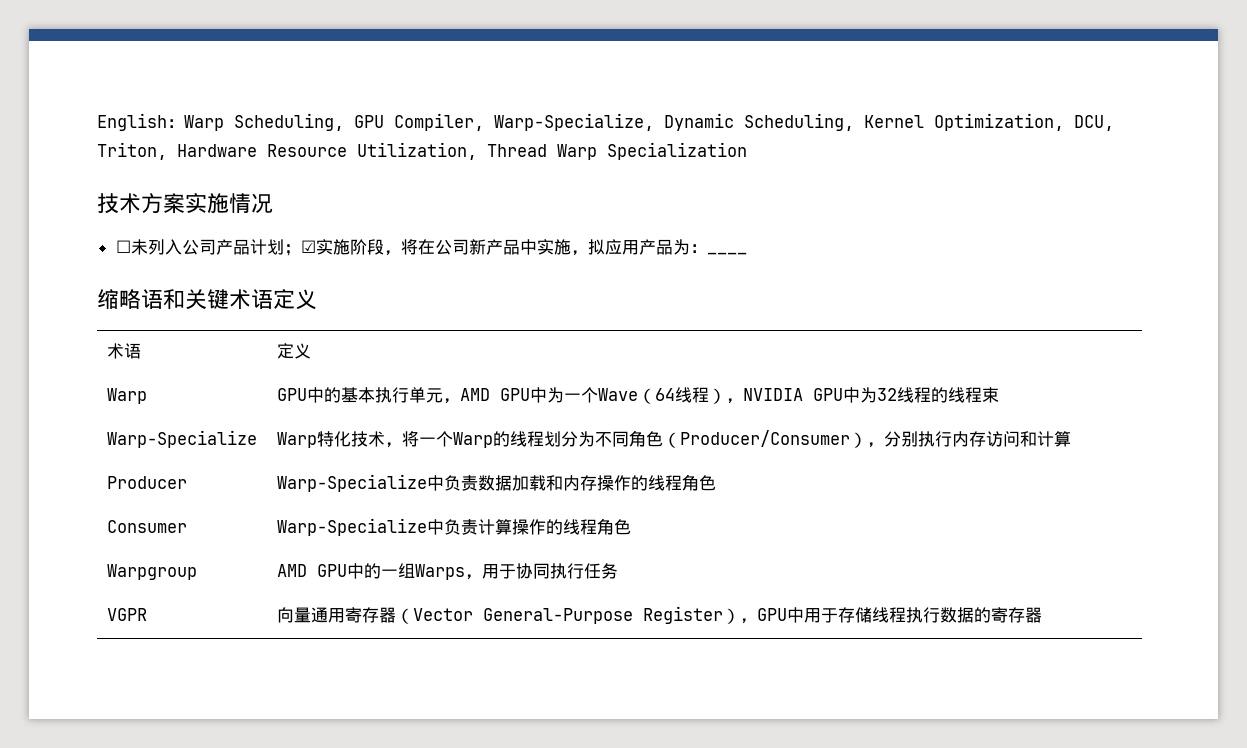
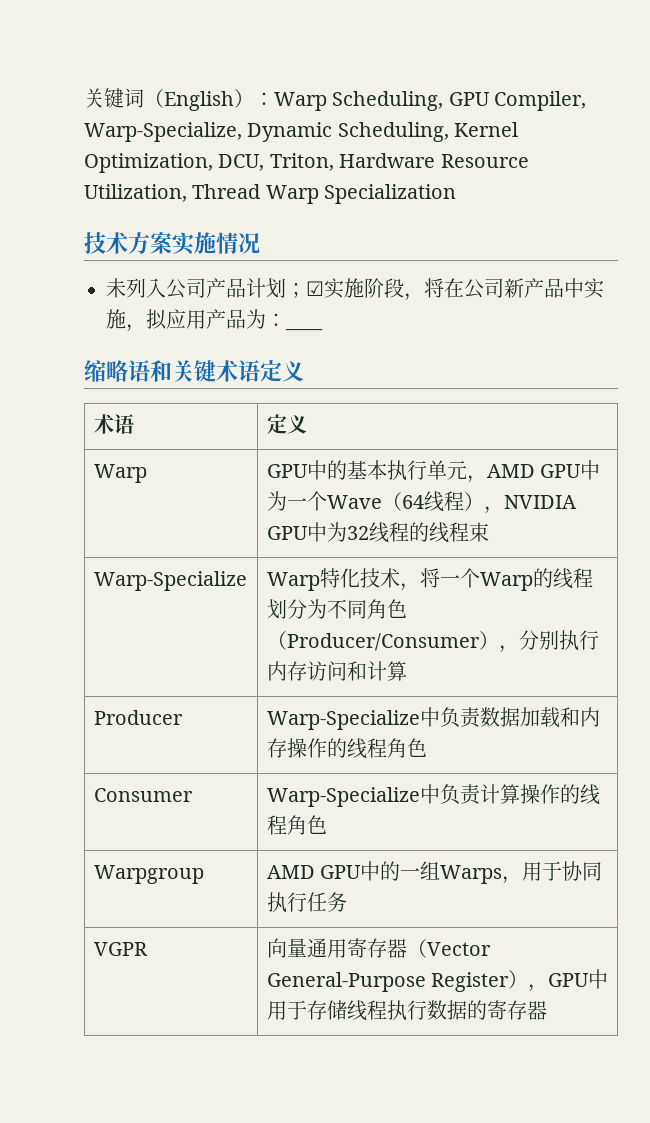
- English：Warp Scheduling, GPU Compiler, Warp-Specialize, Dynamic Scheduling, Kernel Optimization, DCU, Triton, Hardware Resource Utilization, Thread Warp Specialization
+ 关键词（English）：Warp Scheduling, GPU Compiler, Warp-Specialize, Dynamic Scheduling, Kernel Optimization, DCU, Triton, Hardware Resource Utilization, Thread Warp Specialization
- ☐未列入公司产品计划；☑实施阶段，将在公司新产品中实施，拟应用产品为：____
+ 未列入公司产品计划；☑实施阶段，将在公司新产品中实施，拟应用产品为：____

